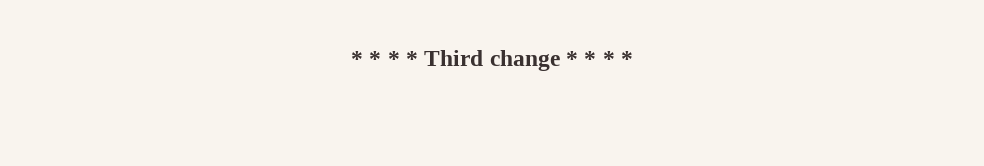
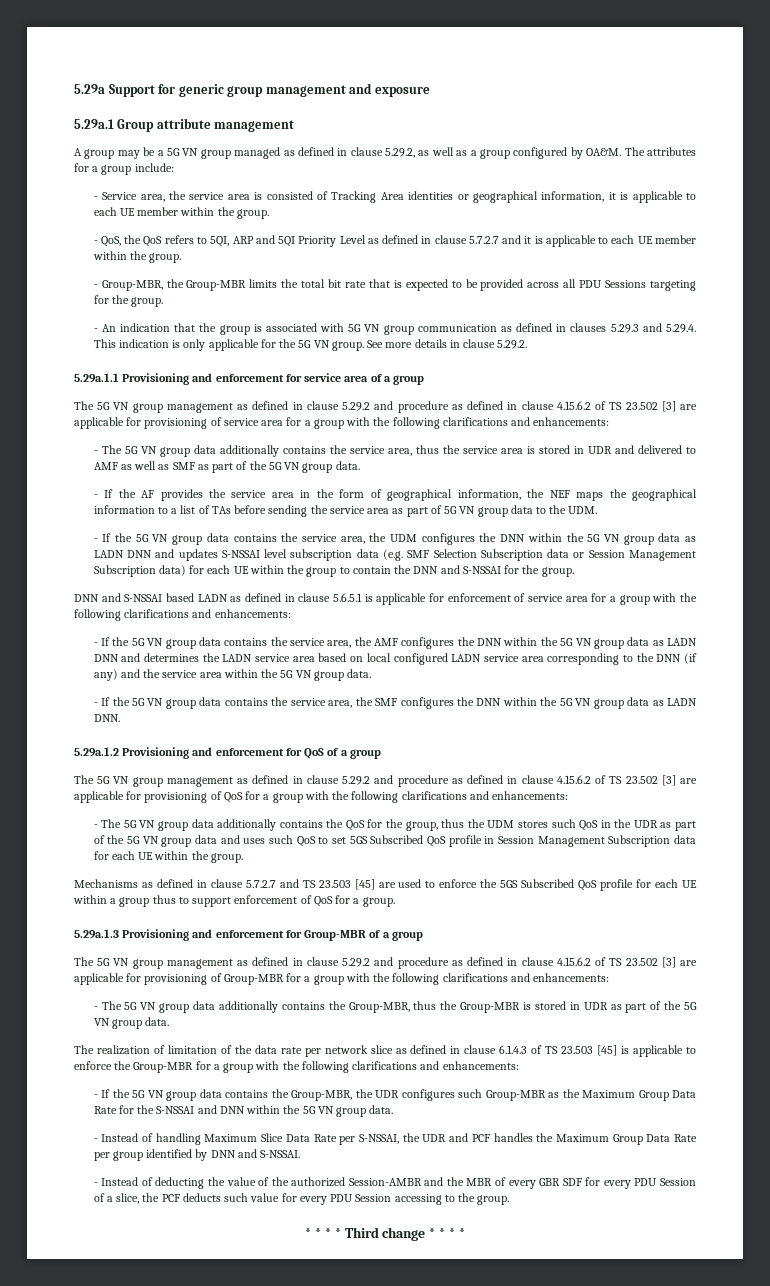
+ 5.29a Support for generic group management and exposure
+ 5.29a.1 Group attribute management
+ A group may be a 5G VN group managed as defined in clause 5.29.2, as well as a group configured by OA&M. The attributes for a group include:
+ - Service area, the service area is consisted of Tracking Area identities or geographical information, it is applicable to each UE member within the group.
+ - QoS, the QoS refers to 5QI, ARP and 5QI Priority Level as defined in clause 5.7.2.7 and it is applicable to each UE member within the group.
+ - Group-MBR, the Group-MBR limits the total bit rate that is expected to be provided across all PDU Sessions targeting for the group.
+ - An indication that the group is associated with 5G VN group communication as defined in clauses 5.29.3 and 5.29.4. This indication is only applicable for the 5G VN group. See more details in clause 5.29.2.
+ 5.29a.1.1 Provisioning and enforcement for service area of a group
+ The 5G VN group management as defined in clause 5.29.2 and procedure as defined in clause 4.15.6.2 of TS 23.502 [3] are applicable for provisioning of service area for a group with the following clarifications and enhancements:
+ - The 5G VN group data additionally contains the service area, thus the service area is stored in UDR and delivered to AMF as well as SMF as part of the 5G VN group data.
+ - If the AF provides the service area in the form of geographical information, the NEF maps the geographical information to a list of TAs before sending the service area as part of 5G VN group data to the UDM.
+ - If the 5G VN group data contains the service area, the UDM configures the DNN within the 5G VN group data as LADN DNN and updates S-NSSAI level subscription data (e.g. SMF Selection Subscription data or Session Management Subscription data) for each UE within the group to contain the DNN and S-NSSAI for the group.
+ DNN and S-NSSAI based LADN as defined in clause 5.6.5.1 is applicable for enforcement of service area for a group with the following clarifications and enhancements:
+ - If the 5G VN group data contains the service area, the AMF configures the DNN within the 5G VN group data as LADN DNN and determines the LADN service area based on local configured LADN service area corresponding to the DNN (if any) and the service area within the 5G VN group data.
+ - If the 5G VN group data contains the service area, the SMF configures the DNN within the 5G VN group data as LADN DNN.
+ 5.29a.1.2 Provisioning and enforcement for QoS of a group
+ The 5G VN group management as defined in clause 5.29.2 and procedure as defined in clause 4.15.6.2 of TS 23.502 [3] are applicable for provisioning of QoS for a group with the following clarifications and enhancements:
+ - The 5G VN group data additionally contains the QoS for the group, thus the UDM stores such QoS in the UDR as part of the 5G VN group data and uses such QoS to set 5GS Subscribed QoS profile in Session Management Subscription data for each UE within the group.
+ Mechanisms as defined in clause 5.7.2.7 and TS 23.503 [45] are used to enforce the 5GS Subscribed QoS profile for each UE within a group thus to support enforcement of QoS for a group.
+ 5.29a.1.3 Provisioning and enforcement for Group-MBR of a group
+ The 5G VN group management as defined in clause 5.29.2 and procedure as defined in clause 4.15.6.2 of TS 23.502 [3] are applicable for provisioning of Group-MBR for a group with the following clarifications and enhancements:
+ - The 5G VN group data additionally contains the Group-MBR, thus the Group-MBR is stored in UDR as part of the 5G VN group data.
+ The realization of limitation of the data rate per network slice as defined in clause 6.1.4.3 of TS 23.503 [45] is applicable to enforce the Group-MBR for a group with the following clarifications and enhancements:
+ - If the 5G VN group data contains the Group-MBR, the UDR configures such Group-MBR as the Maximum Group Data Rate for the S-NSSAI and DNN within the 5G VN group data.
+ - Instead of handling Maximum Slice Data Rate per S-NSSAI, the UDR and PCF handles the Maximum Group Data Rate per group identified by DNN and S-NSSAI.
+ - Instead of deducting the value of the authorized Session-AMBR and the MBR of every GBR SDF for every PDU Session of a slice, the PCF deducts such value for every PDU Session accessing to the group.

